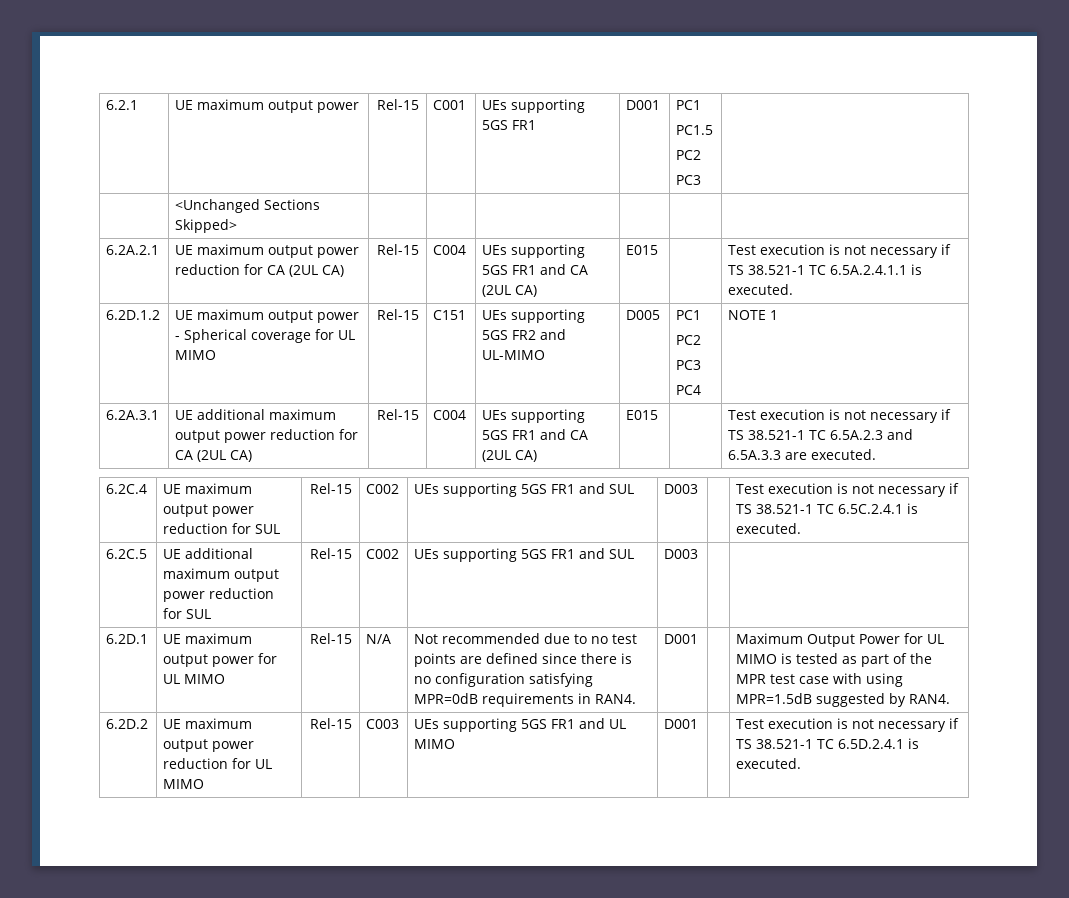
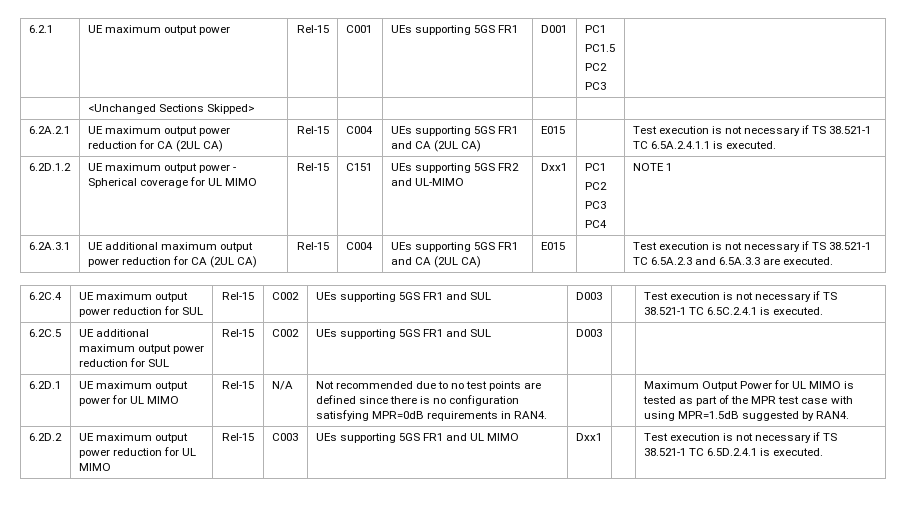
- 6.2D.1.2 | UE maximum output power - Spherical coverage for UL MIMO | Rel-15 | C151 | UEs supporting 5GS FR2 and UL-MIMO | D005 | PC1
+ 6.2D.1.2 | UE maximum output power - Spherical coverage for UL MIMO | Rel-15 | C151 | UEs supporting 5GS FR2 and UL-MIMO | Dxx1 | PC1
- Not recommended due to no test points are defined since there is no configuration satisfying MPR=0dB requirements in RAN4. | D001
+ Not recommended due to no test points are defined since there is no configuration satisfying MPR=0dB requirements in RAN4.
- 6.2D.2 | UE maximum output power reduction for UL MIMO | Rel-15 | C003 | UEs supporting 5GS FR1 and UL MIMO | D001 | | Test execution is not necessary if TS 38.521-1 TC 6.5D.2.4.1 is executed.
+ 6.2D.2 | UE maximum output power reduction for UL MIMO | Rel-15 | C003 | UEs supporting 5GS FR1 and UL MIMO | Dxx1 | | Test execution is not necessary if TS 38.521-1 TC 6.5D.2.4.1 is executed.

